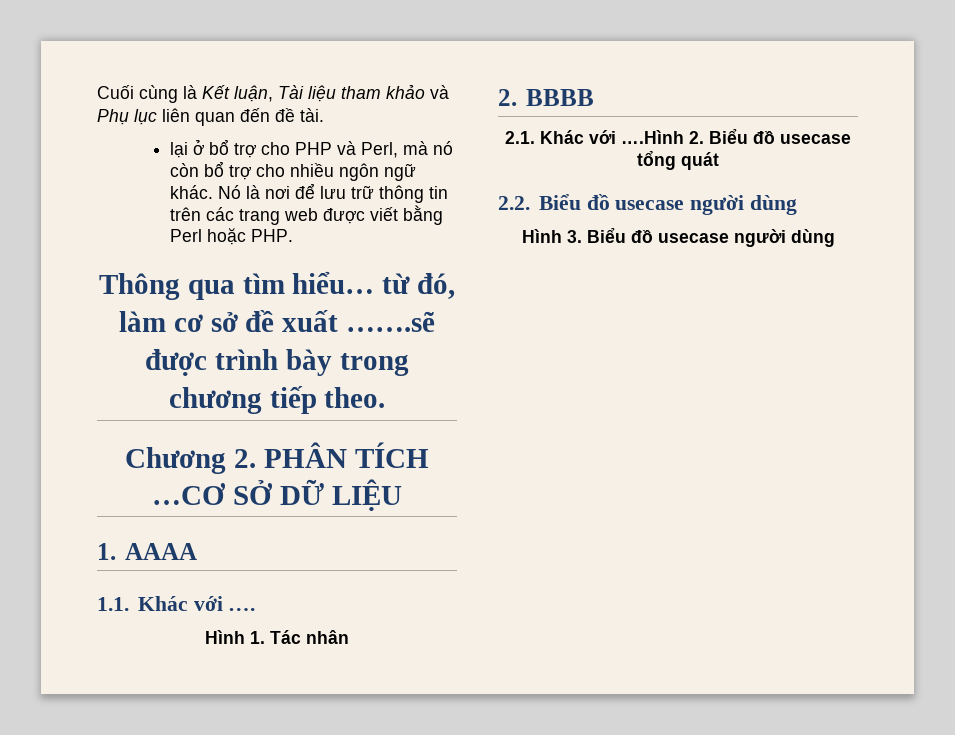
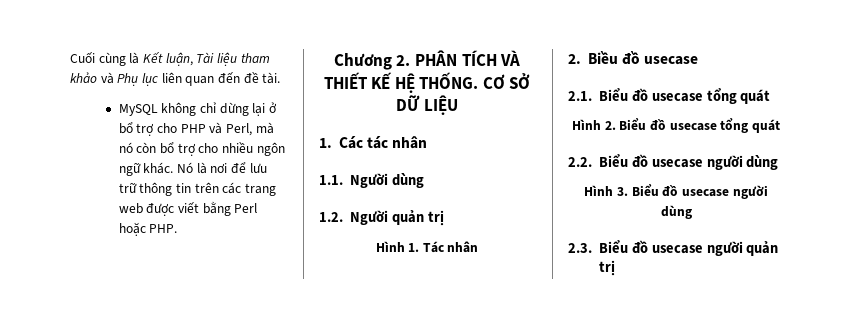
- lại ở bổ trợ cho PHP và Perl, mà nó còn bổ trợ cho nhiều ngôn ngữ khác.
+ MySQL không chỉ dừng lại ở bổ trợ cho PHP và Perl, mà nó còn bổ trợ cho nhiều ngôn ngữ khác.
- Thông qua tìm hiểu… từ đó, làm cơ sở đề xuất …….sẽ được trình bày trong chương tiếp theo.
- Chương 2. PHÂN TÍCH …CƠ SỞ DỮ LIỆU
- 1. AAAA
- 1.1. Khác với ….
+ Chương 2. PHÂN TÍCH VÀ THIẾT KẾ HỆ THỐNG. CƠ SỞ DỮ LIỆU
+ 1. Các tác nhân
+ 1.1. Người dùng
+ 1.2. Người quản trị
- 2. BBBB
- 2.1. Khác với ….Hình 2. Biểu đồ usecase tổng quát
+ 2. Biều đồ usecase
+ 2.1. Biểu đồ usecase tổng quát
+ Hình 2. Biểu đồ usecase tổng quát
+ 2.3. Biểu đồ usecase người quản trị

